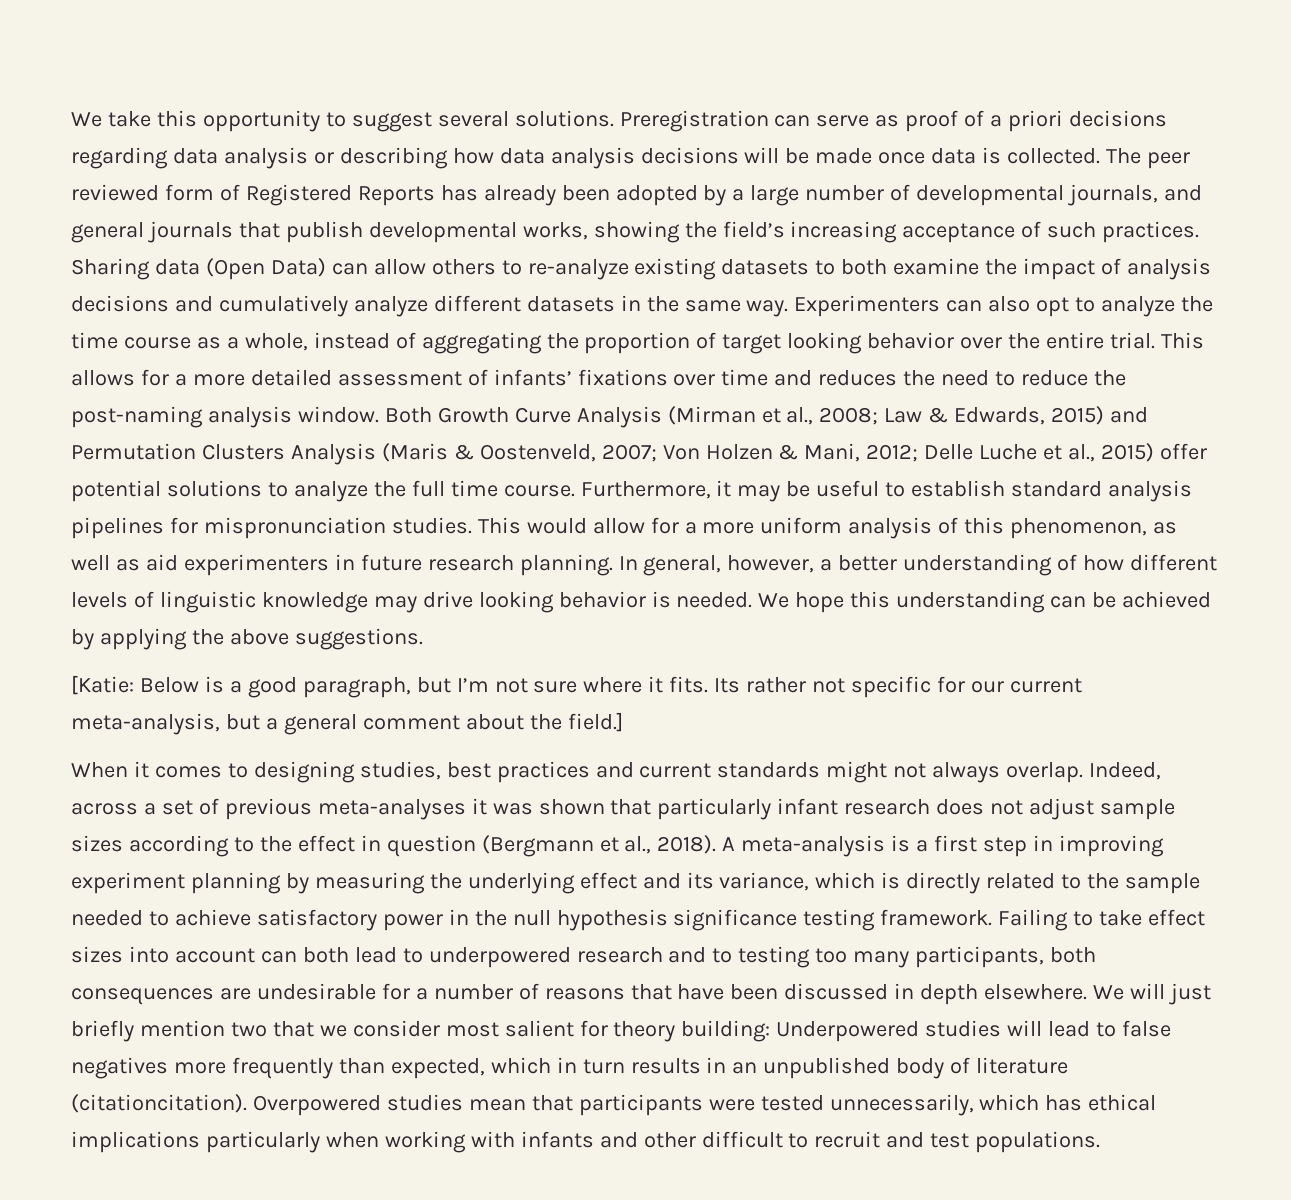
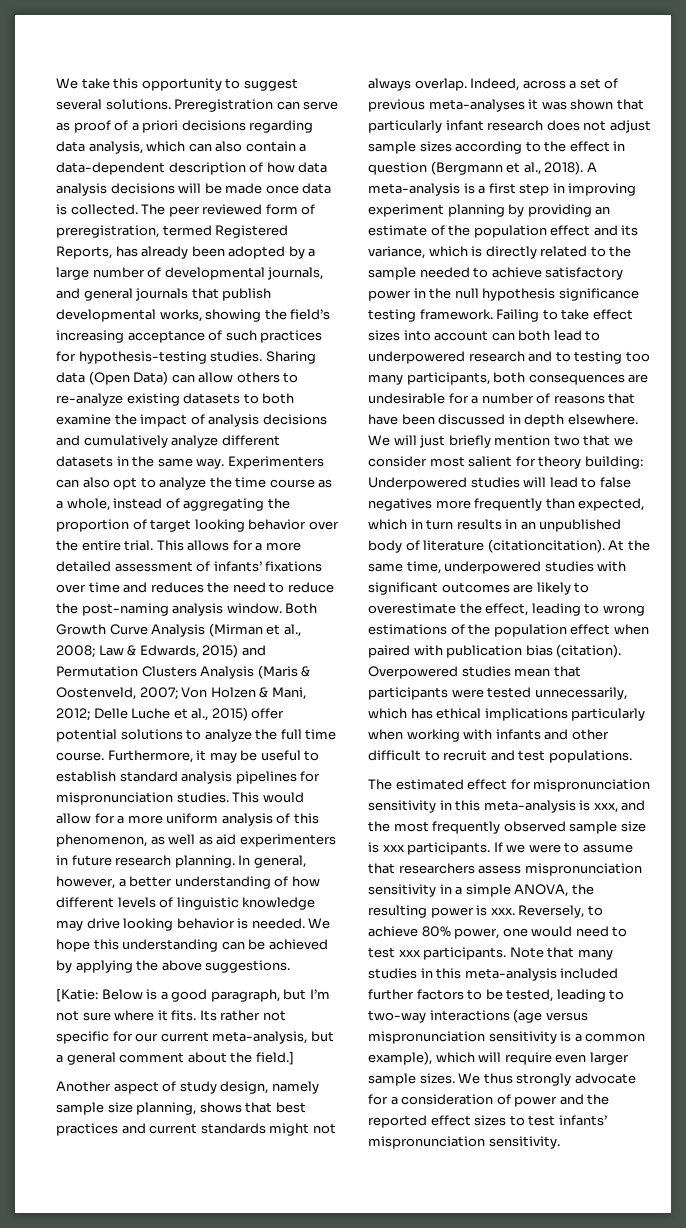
- Preregistration can serve as proof of a priori decisions regarding data analysis or describing how data analysis decisions will be made once data is collected.
+ Preregistration can serve as proof of a priori decisions regarding data analysis, which can also contain a data-dependent description of how data analysis decisions will be made once data is collected.
- The peer reviewed form of Registered Reports has already been adopted by a large number of developmental journals, and general journals that publish developmental works, showing the field’s increasing acceptance of such practices.
+ The peer reviewed form of preregistration, termed Registered Reports, has already been adopted by a large number of developmental journals, and general journals that publish developmental works, showing the field’s increasing acceptance of such practices for hypothesis-testing studies.
- When it comes to designing studies, best practices and current standards might not always overlap.
+ Another aspect of study design, namely sample size planning, shows that best practices and current standards might not always overlap.
- A meta-analysis is a first step in improving experiment planning by measuring the underlying effect and its variance, which is directly related to the sample needed to achieve satisfactory power in the null hypothesis significance testing framework.
+ A meta-analysis is a first step in improving experiment planning by providing an estimate of the population effect and its variance, which is directly related to the sample needed to achieve satisfactory power in the null hypothesis significance testing framework.
+ At the same time, underpowered studies with significant outcomes are likely to overestimate the effect, leading to wrong estimations of the population effect when paired with publication bias (citation).
+ The estimated effect for mispronunciation sensitivity in this meta-analysis is xxx, and the most frequently observed sample size is xxx participants. If we were to assume that researchers assess mispronunciation sensitivity in a simple ANOVA, the resulting power is xxx. Reversely, to achieve 80% power, one would need to test xxx participants. Note that many studies in this meta-analysis included further factors to be tested, leading to two-way interactions (age versus mispronunciation sensitivity is a common example), which will require even larger sample sizes. We thus strongly advocate for a consideration of power and the reported effect sizes to test infants’ mispronunciation sensitivity.

